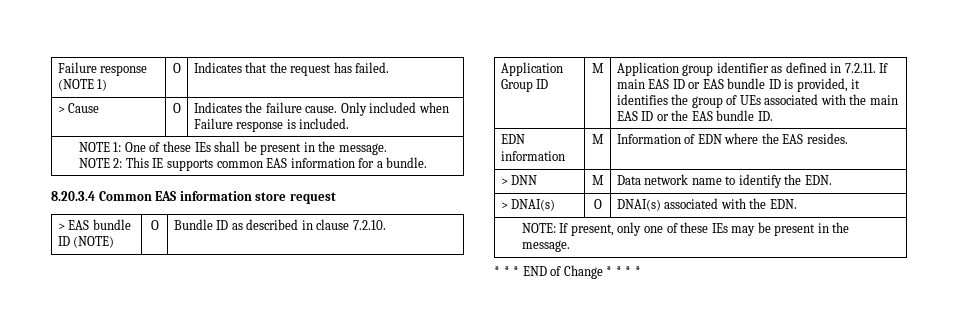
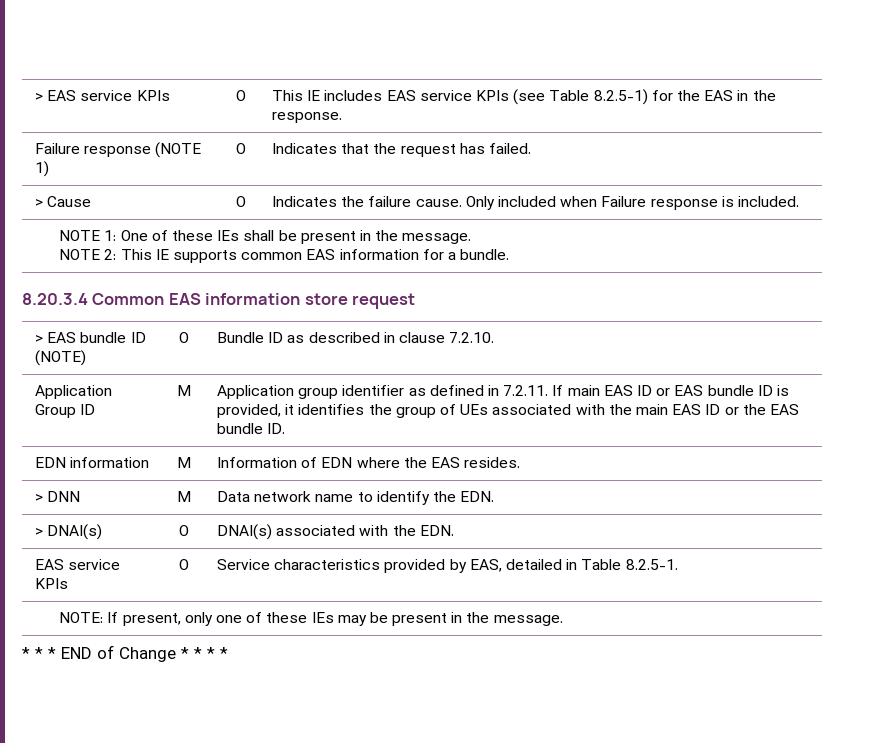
+ > EAS service KPIs | O | This IE includes EAS service KPIs (see Table 8.2.5-1) for the EAS in the response.
+ EAS service KPIs | O | Service characteristics provided by EAS, detailed in Table 8.2.5-1.

